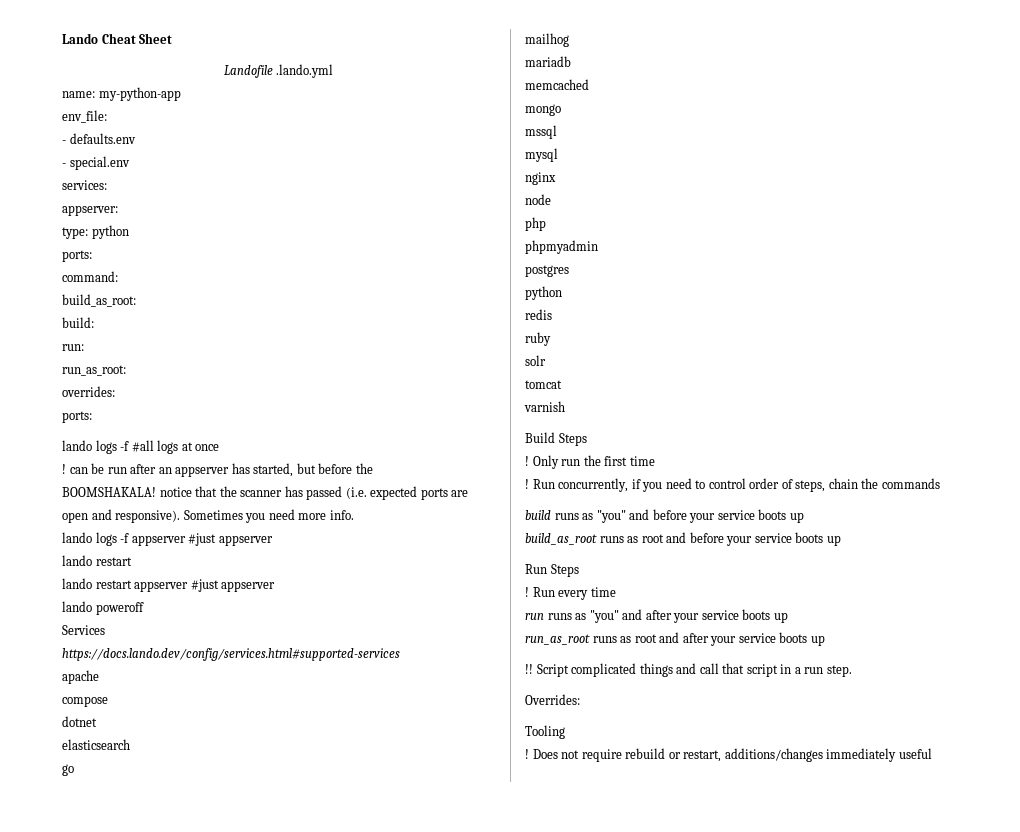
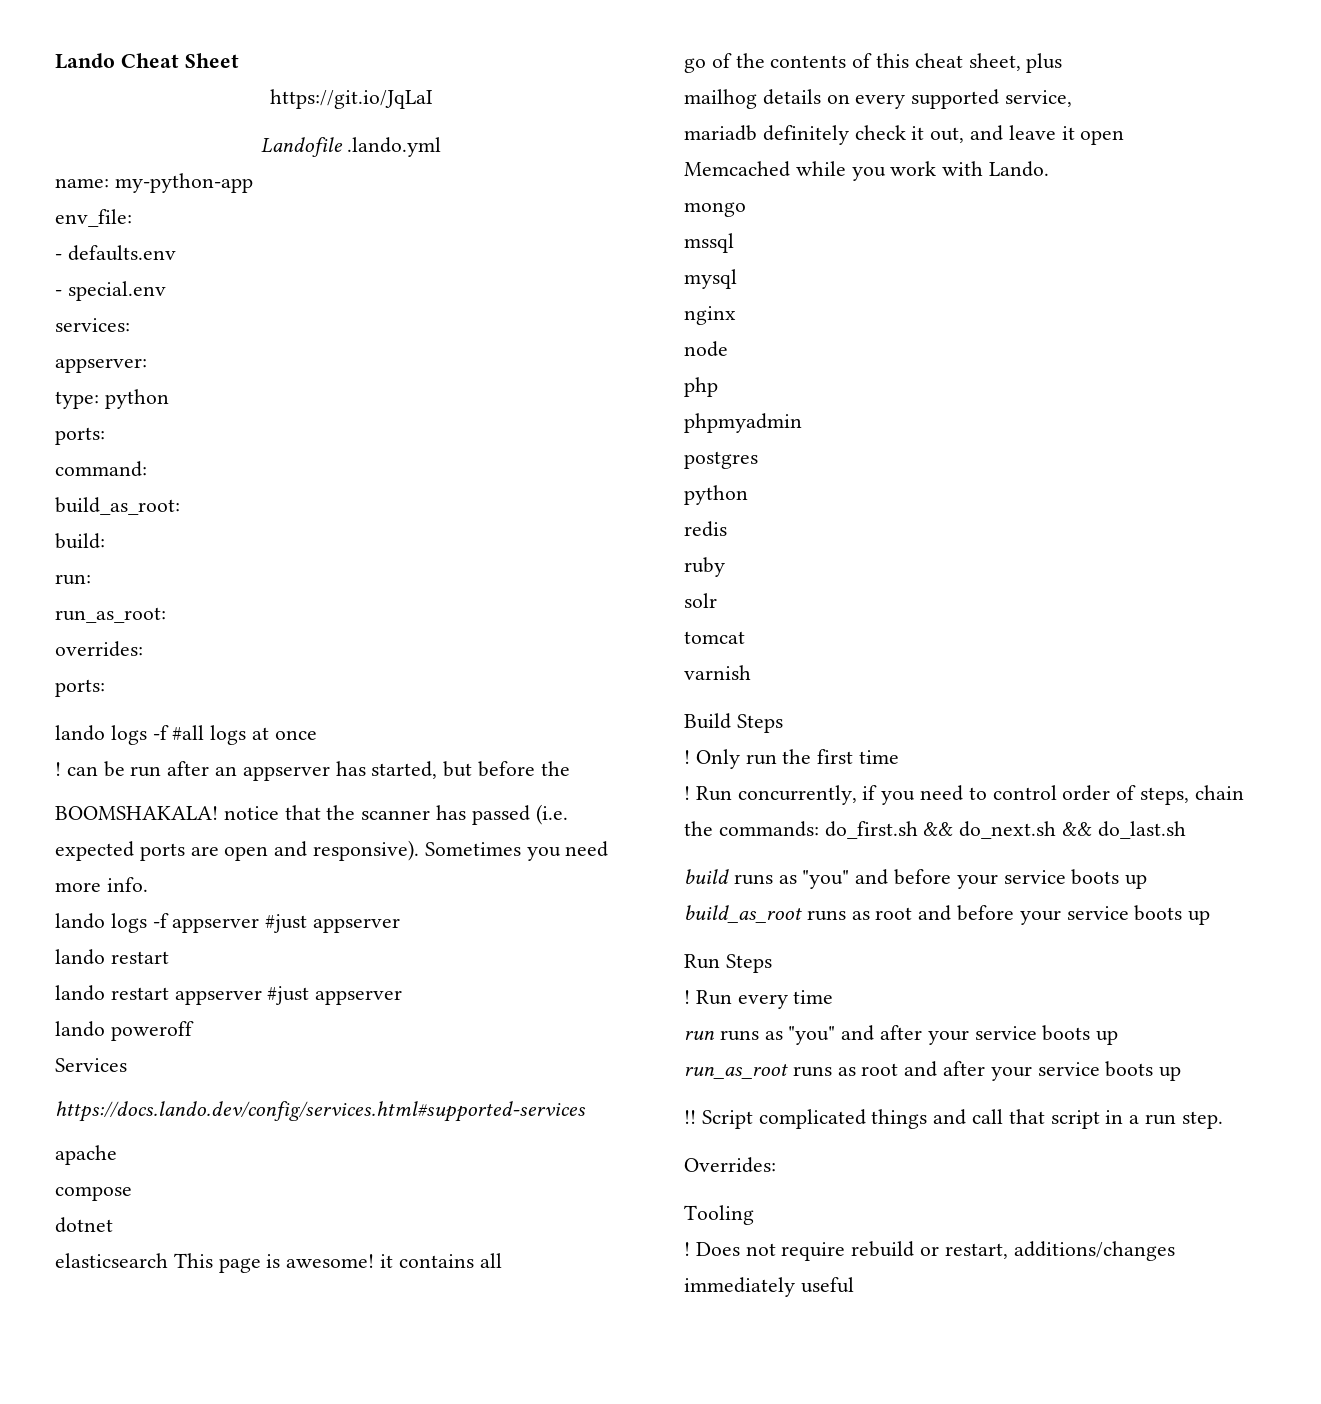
+ https://git.io/JqLaI
- elasticsearch
- go
- mailhog
- mariadb
- memcached
+ elasticsearch This page is awesome! it contains all
+ go of the contents of this cheat sheet, plus
+ mailhog details on every supported service,
+ mariadb definitely check it out, and leave it open
+ Memcached while you work with Lando.
- Run concurrently, if you need to control order of steps, chain the commands
+ Run concurrently, if you need to control order of steps, chain the commands: do_first.sh && do_next.sh && do_last.sh

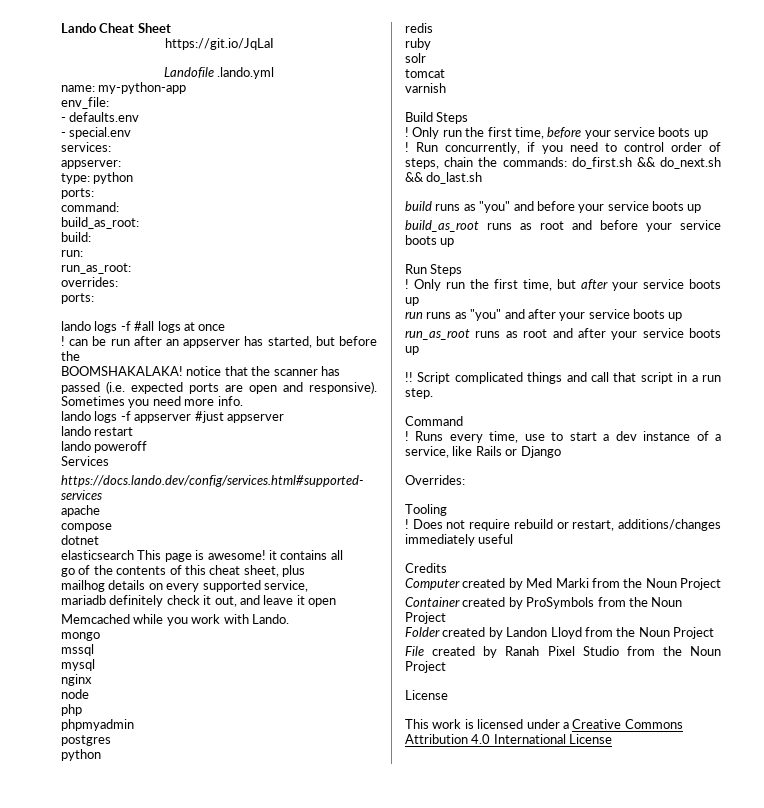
- BOOMSHAKALA! notice that the scanner has passed (i.e. expected ports are open and responsive).
+ BOOMSHAKALAKA! notice that the scanner has passed (i.e. expected ports are open and responsive).
- lando restart appserver #just appserver
- Only run the first time
+ Only run the first time, before your service boots up
- Run every time
+ Only run the first time, but after your service boots up
+ Command
+ ! Runs every time, use to start a dev instance of a service, like Rails or Django
+ Credits
+ Computer created by Med Marki from the Noun Project
+ Container created by ProSymbols from the Noun Project
+ Folder created by Landon Lloyd from the Noun Project
+ File created by Ranah Pixel Studio from the Noun Project
+ License
+ This work is licensed under a Creative Commons Attribution 4.0 International License

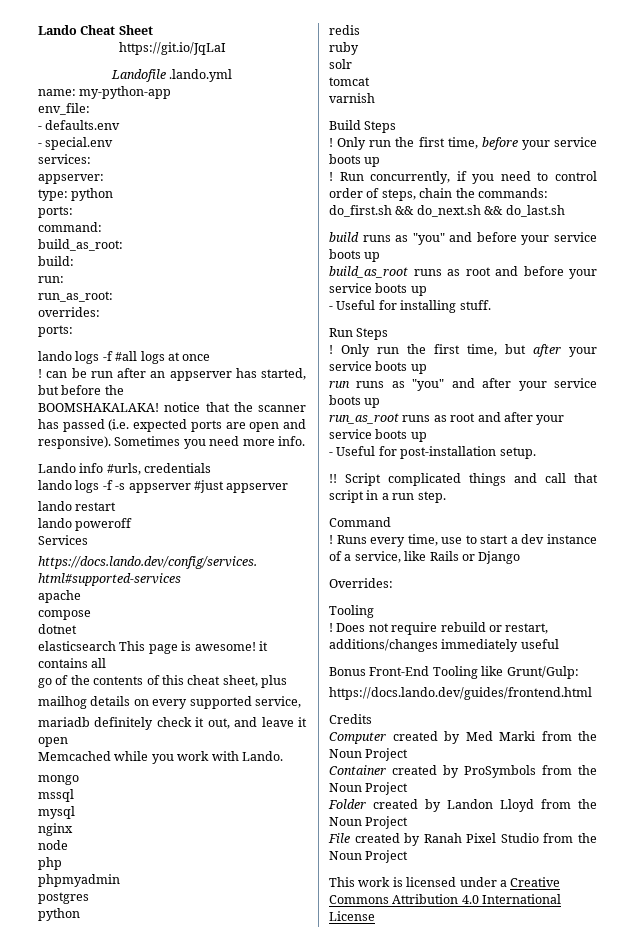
- lando logs -f appserver #just appserver
+ Lando info #urls, credentials
+ lando logs -f -s appserver #just appserver
+ - Useful for installing stuff.
+ - Useful for post-installation setup.
+ Bonus Front-End Tooling like Grunt/Gulp:
+ https://docs.lando.dev/guides/frontend.html
  File created by Ranah Pixel Studio from the Noun Project
- License

